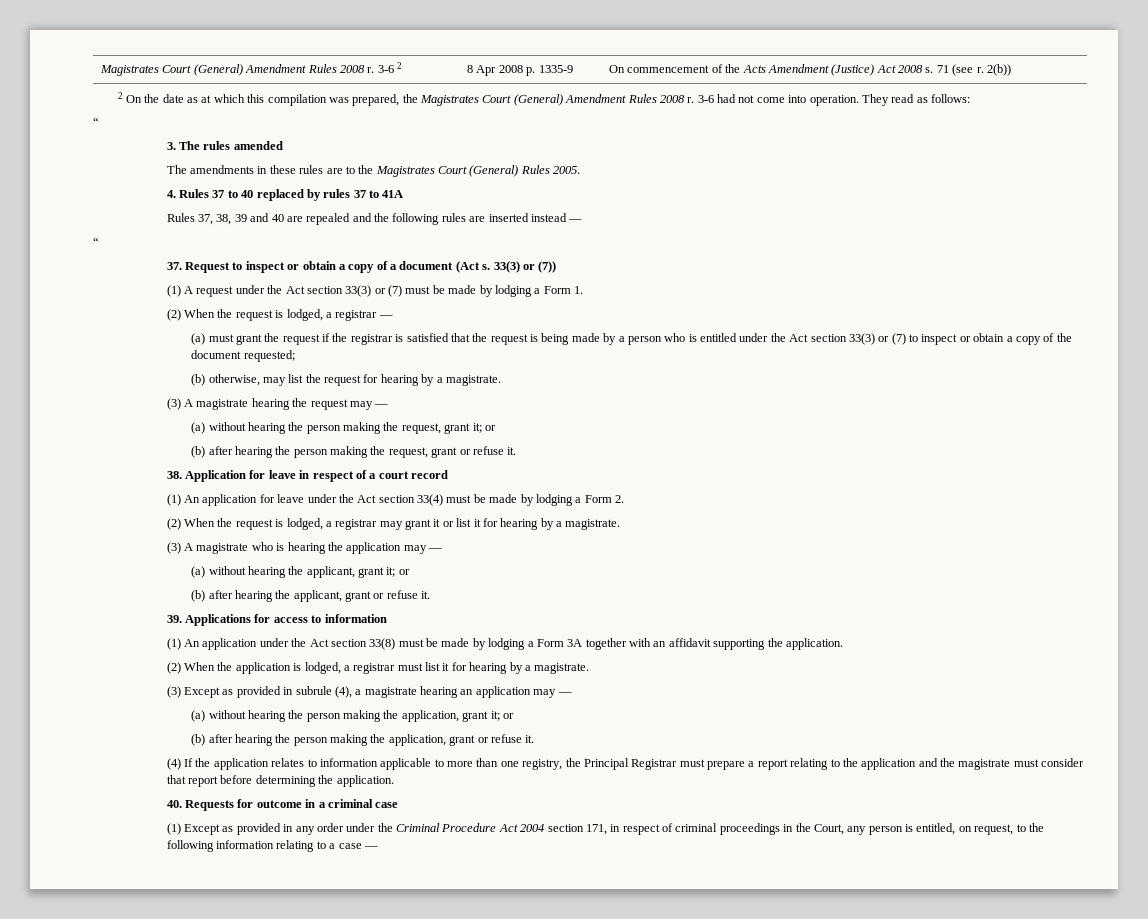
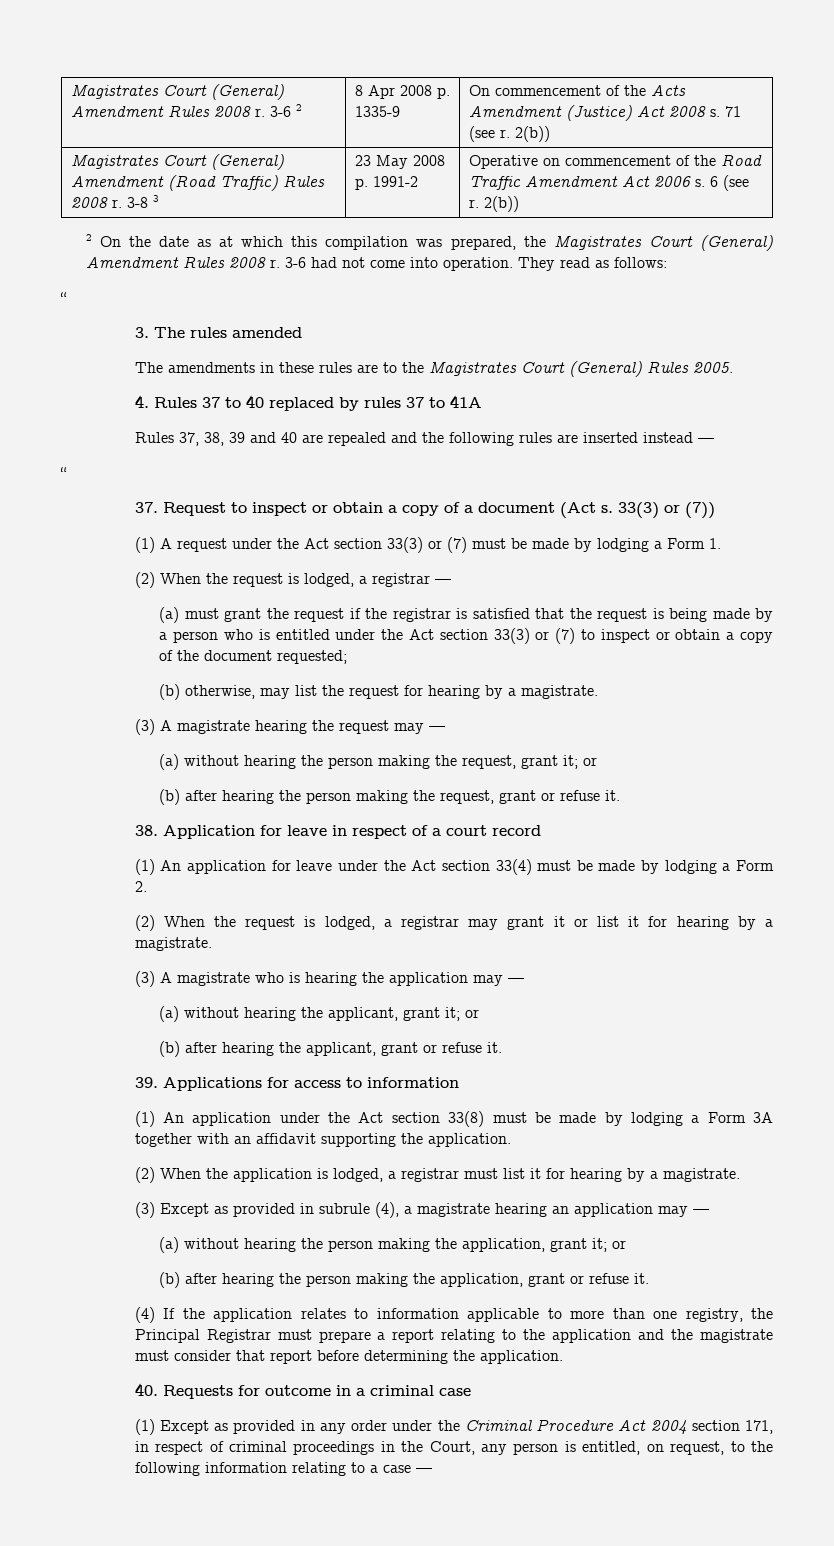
+ Magistrates Court (General) Amendment (Road Traffic) Rules 2008 r. 3-8 3 | 23 May 2008 p. 1991-2 | Operative on commencement of the Road Traffic Amendment Act 2006 s. 6 (see r. 2(b))

